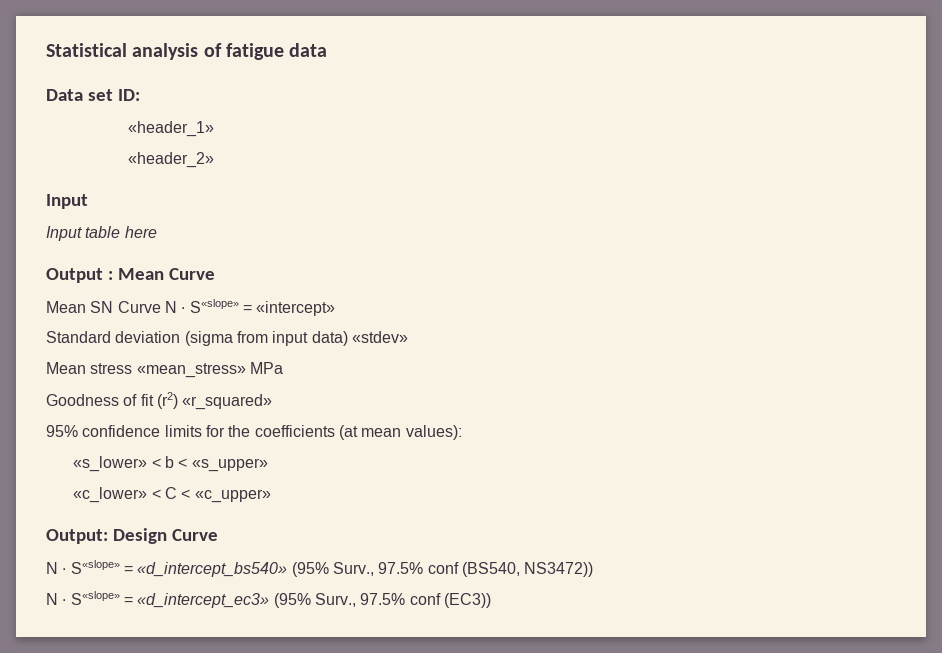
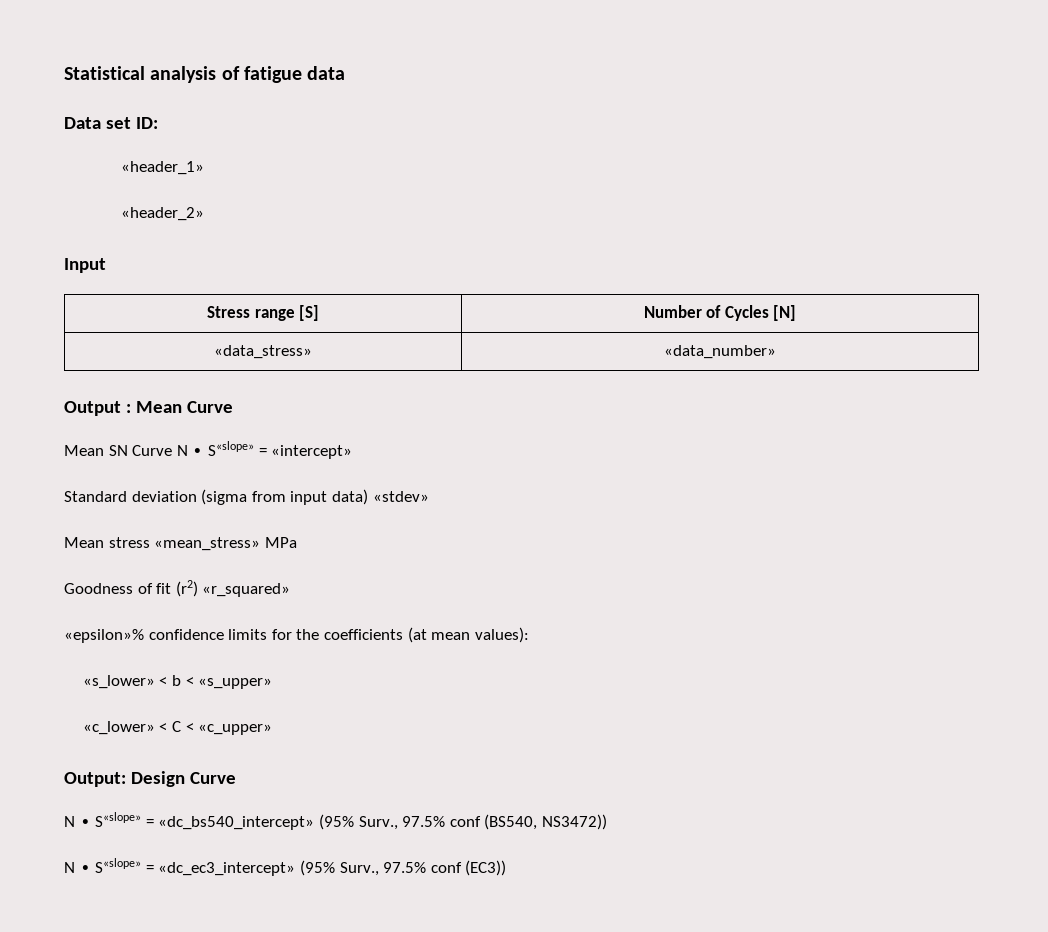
- Input table here
+ Stress range [S] | Number of Cycles [N]
+ «data_stress» | «data_number»
- 95% confidence limits for the coefficients (at mean values):
+ «epsilon»% confidence limits for the coefficients (at mean values):
- N ∙ S«slope» = «d_intercept_bs540» (95% Surv., 97.5% conf (BS540, NS3472))
+ N ∙ S«slope» = «dc_bs540_intercept» (95% Surv., 97.5% conf (BS540, NS3472))
- N ∙ S«slope» = «d_intercept_ec3» (95% Surv., 97.5% conf (EC3))
+ N ∙ S«slope» = «dc_ec3_intercept» (95% Surv., 97.5% conf (EC3))

